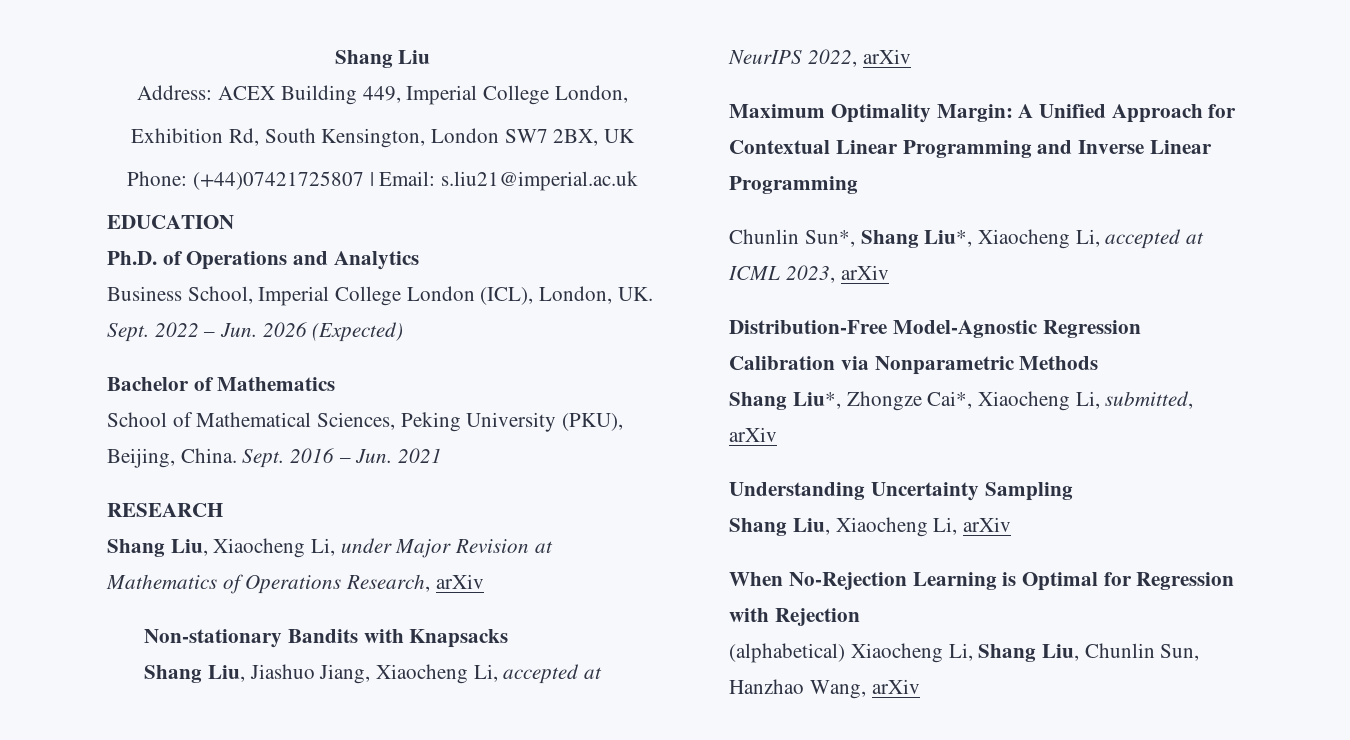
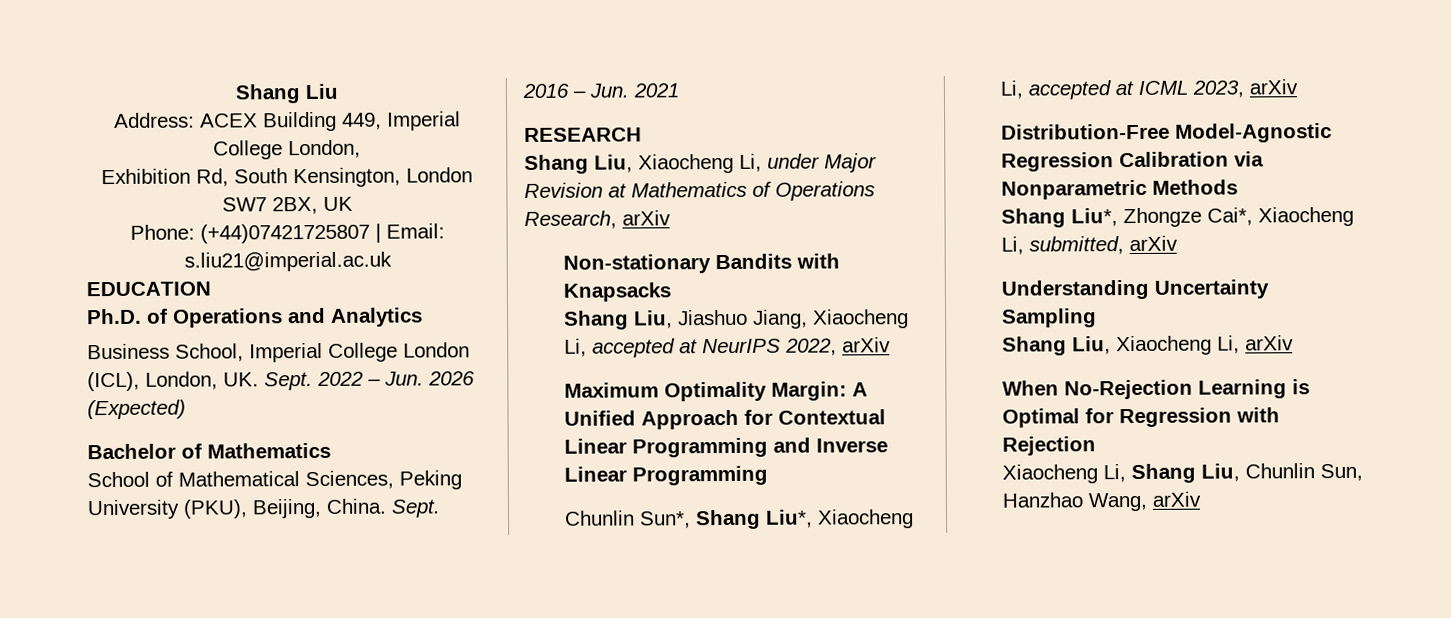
- (alphabetical) Xiaocheng Li, Shang Liu, Chunlin Sun, Hanzhao Wang, arXiv
+ Xiaocheng Li, Shang Liu, Chunlin Sun, Hanzhao Wang, arXiv

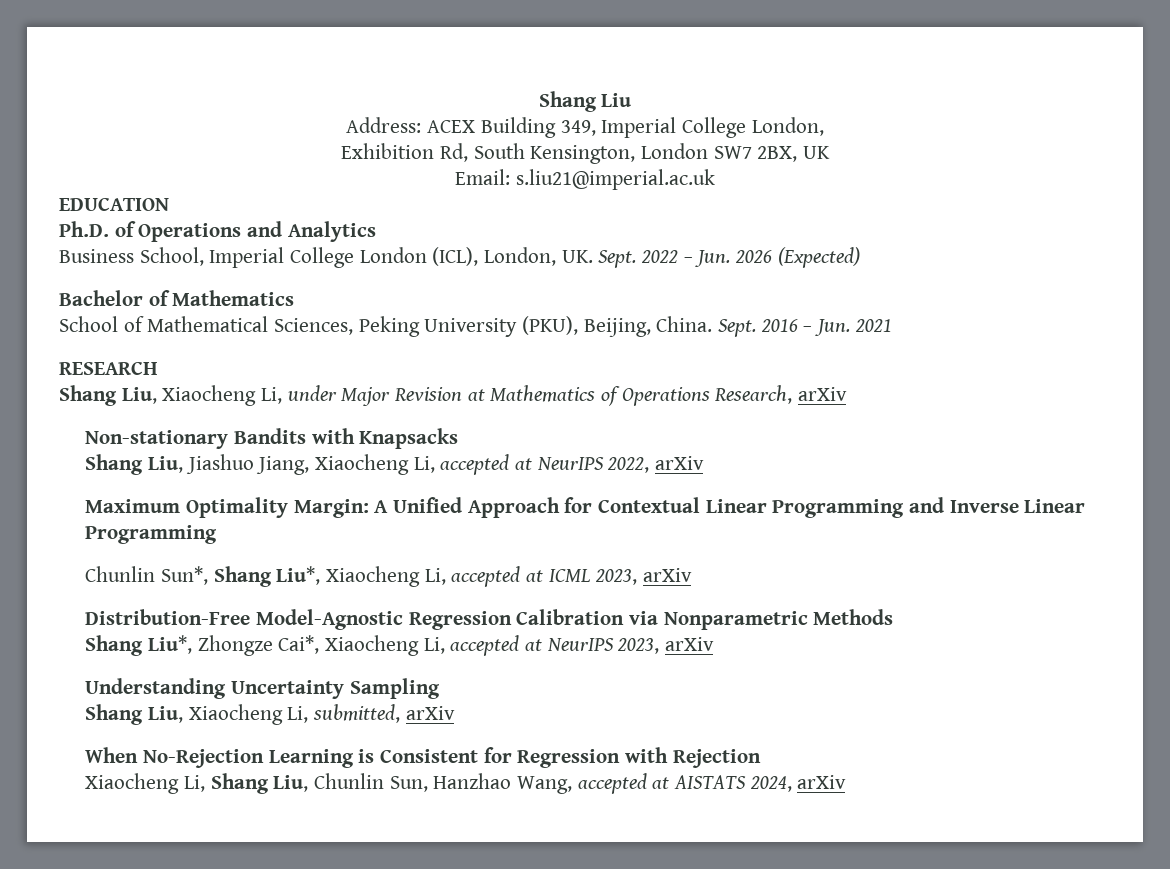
- Address: ACEX Building 449, Imperial College London,
+ Address: ACEX Building 349, Imperial College London,
- Phone: (+44)07421725807 | Email: s.liu21@imperial.ac.uk
+ Email: s.liu21@imperial.ac.uk
- Shang Liu*, Zhongze Cai*, Xiaocheng Li, submitted, arXiv
+ Shang Liu*, Zhongze Cai*, Xiaocheng Li, accepted at NeurIPS 2023, arXiv
- Shang Liu, Xiaocheng Li, arXiv
+ Shang Liu, Xiaocheng Li, submitted, arXiv
- When No-Rejection Learning is Optimal for Regression with Rejection
+ When No-Rejection Learning is Consistent for Regression with Rejection
- Xiaocheng Li, Shang Liu, Chunlin Sun, Hanzhao Wang, arXiv
+ Xiaocheng Li, Shang Liu, Chunlin Sun, Hanzhao Wang, accepted at AISTATS 2024, arXiv

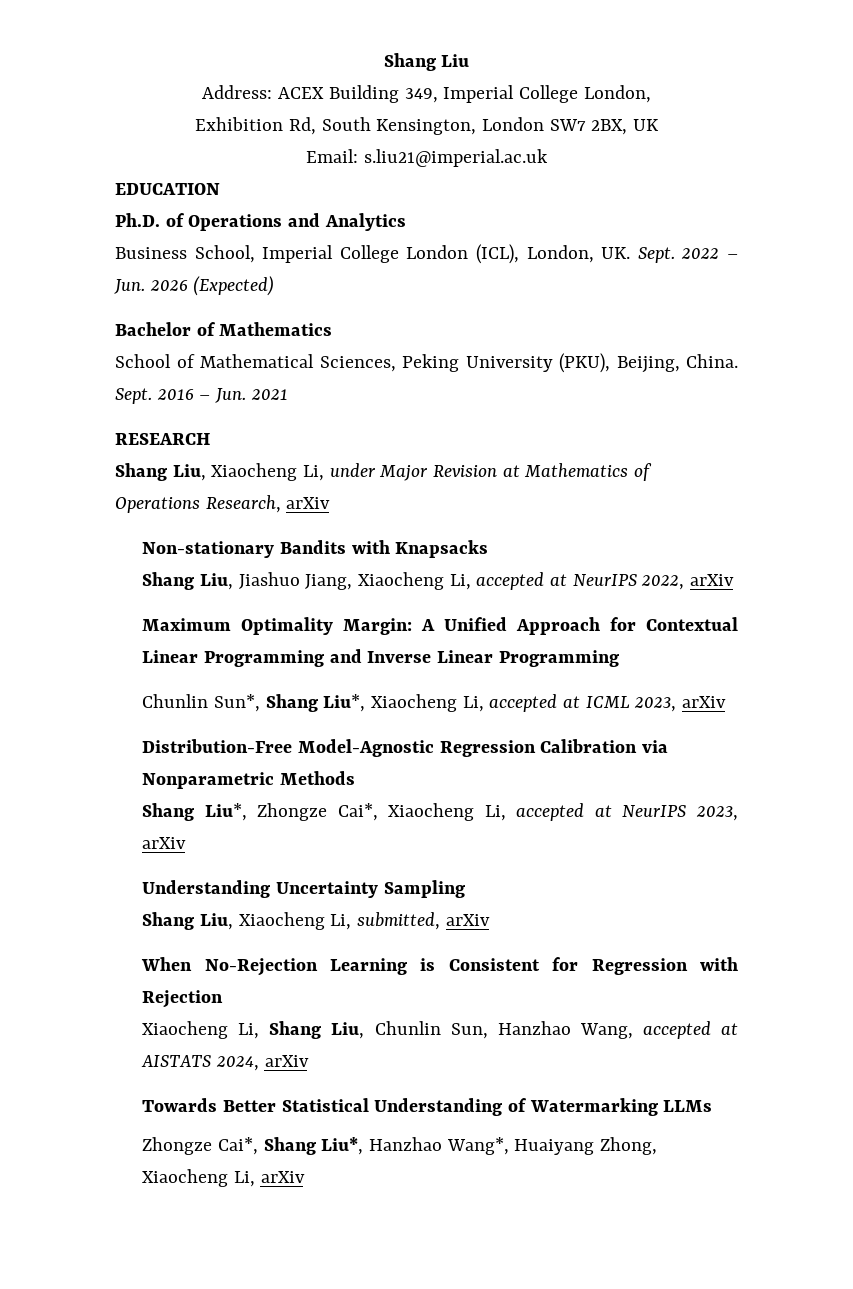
+ Towards Better Statistical Understanding of Watermarking LLMs
+ Zhongze Cai*, Shang Liu*, Hanzhao Wang*, Huaiyang Zhong, Xiaocheng Li, arXiv

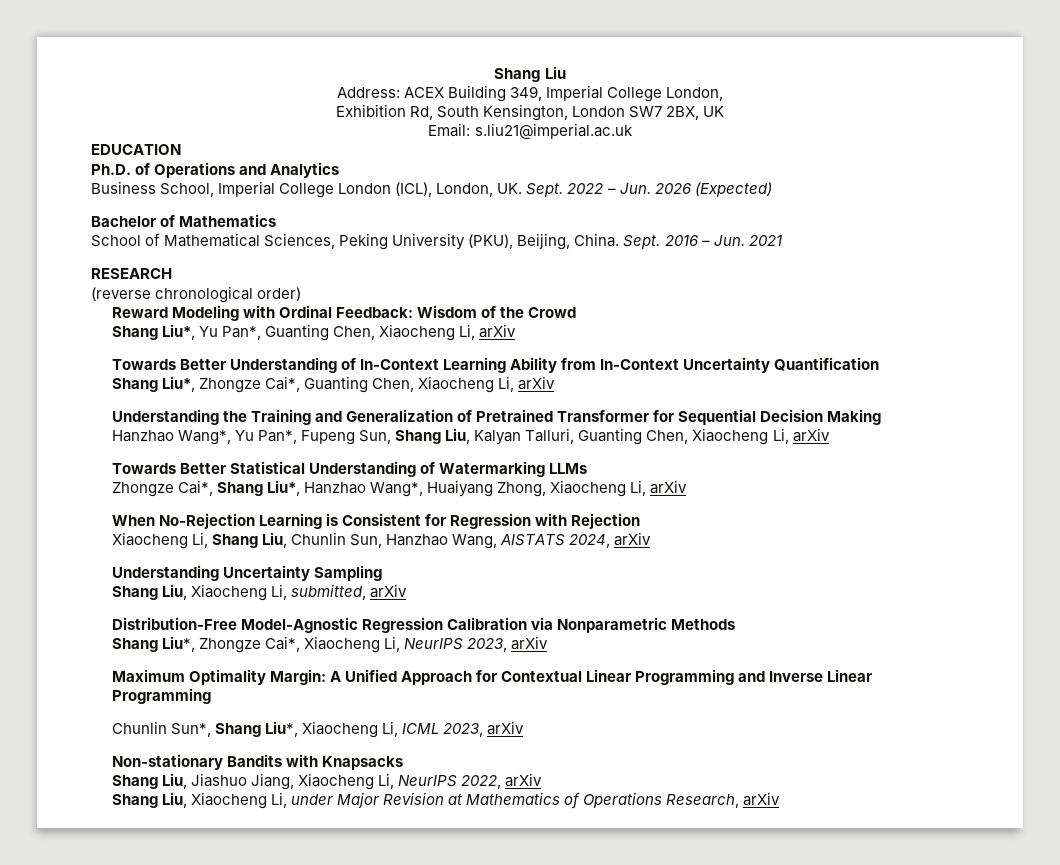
- Shang Liu, Xiaocheng Li, under Major Revision at Mathematics of Operations Research, arXiv
- Non-stationary Bandits with Knapsacks
- Shang Liu, Jiashuo Jiang, Xiaocheng Li, accepted at NeurIPS 2022, arXiv
+ (reverse chronological order)
+ Reward Modeling with Ordinal Feedback: Wisdom of the Crowd
+ Shang Liu*, Yu Pan*, Guanting Chen, Xiaocheng Li, arXiv
+ Towards Better Understanding of In-Context Learning Ability from In-Context Uncertainty Quantification
+ Shang Liu*, Zhongze Cai*, Guanting Chen, Xiaocheng Li, arXiv
+ Understanding the Training and Generalization of Pretrained Transformer for Sequential Decision Making
+ Hanzhao Wang*, Yu Pan*, Fupeng Sun, Shang Liu, Kalyan Talluri, Guanting Chen, Xiaocheng Li, arXiv
+ Towards Better Statistical Understanding of Watermarking LLMs
+ Zhongze Cai*, Shang Liu*, Hanzhao Wang*, Huaiyang Zhong, Xiaocheng Li, arXiv
+ When No-Rejection Learning is Consistent for Regression with Rejection
+ Xiaocheng Li, Shang Liu, Chunlin Sun, Hanzhao Wang, AISTATS 2024, arXiv
+ Understanding Uncertainty Sampling
+ Shang Liu, Xiaocheng Li, submitted, arXiv
+ Distribution-Free Model-Agnostic Regression Calibration via Nonparametric Methods
+ Shang Liu*, Zhongze Cai*, Xiaocheng Li, NeurIPS 2023, arXiv
- Chunlin Sun*, Shang Liu*, Xiaocheng Li, accepted at ICML 2023, arXiv
+ Chunlin Sun*, Shang Liu*, Xiaocheng Li, ICML 2023, arXiv
- Distribution-Free Model-Agnostic Regression Calibration via Nonparametric Methods
- Shang Liu*, Zhongze Cai*, Xiaocheng Li, accepted at NeurIPS 2023, arXiv
- Understanding Uncertainty Sampling
- Shang Liu, Xiaocheng Li, submitted, arXiv
- When No-Rejection Learning is Consistent for Regression with Rejection
- Xiaocheng Li, Shang Liu, Chunlin Sun, Hanzhao Wang, accepted at AISTATS 2024, arXiv
- Towards Better Statistical Understanding of Watermarking LLMs
- Zhongze Cai*, Shang Liu*, Hanzhao Wang*, Huaiyang Zhong, Xiaocheng Li, arXiv
+ Non-stationary Bandits with Knapsacks
+ Shang Liu, Jiashuo Jiang, Xiaocheng Li, NeurIPS 2022, arXiv
+ Shang Liu, Xiaocheng Li, under Major Revision at Mathematics of Operations Research, arXiv

